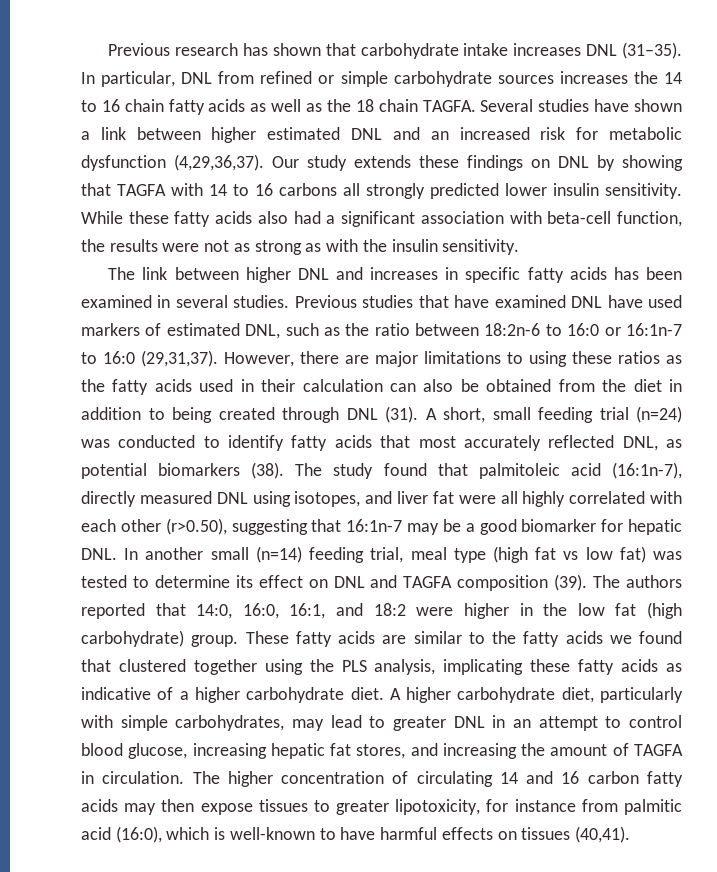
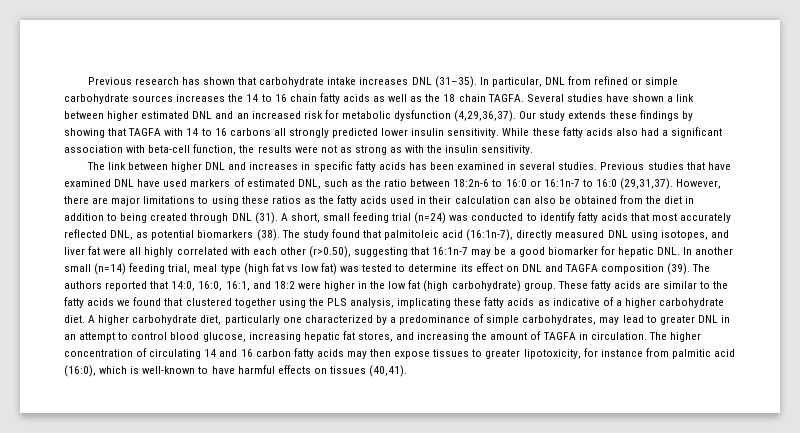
- Our study extends these findings on DNL by showing that TAGFA with 14 to 16 carbons all strongly predicted lower insulin sensitivity.
+ Our study extends these findings by showing that TAGFA with 14 to 16 carbons all strongly predicted lower insulin sensitivity.
- A higher carbohydrate diet, particularly with simple carbohydrates, may lead to greater DNL in an attempt to control blood glucose, increasing hepatic fat stores, and increasing the amount of TAGFA in circulation.
+ A higher carbohydrate diet, particularly one characterized by a predominance of simple carbohydrates, may lead to greater DNL in an attempt to control blood glucose, increasing hepatic fat stores, and increasing the amount of TAGFA in circulation.

